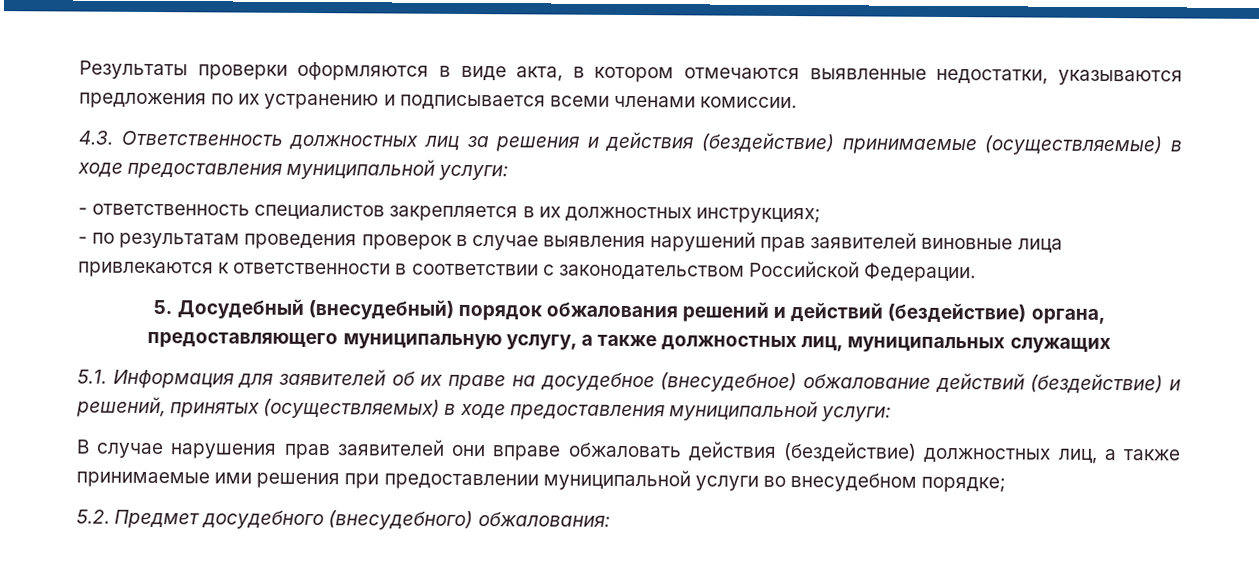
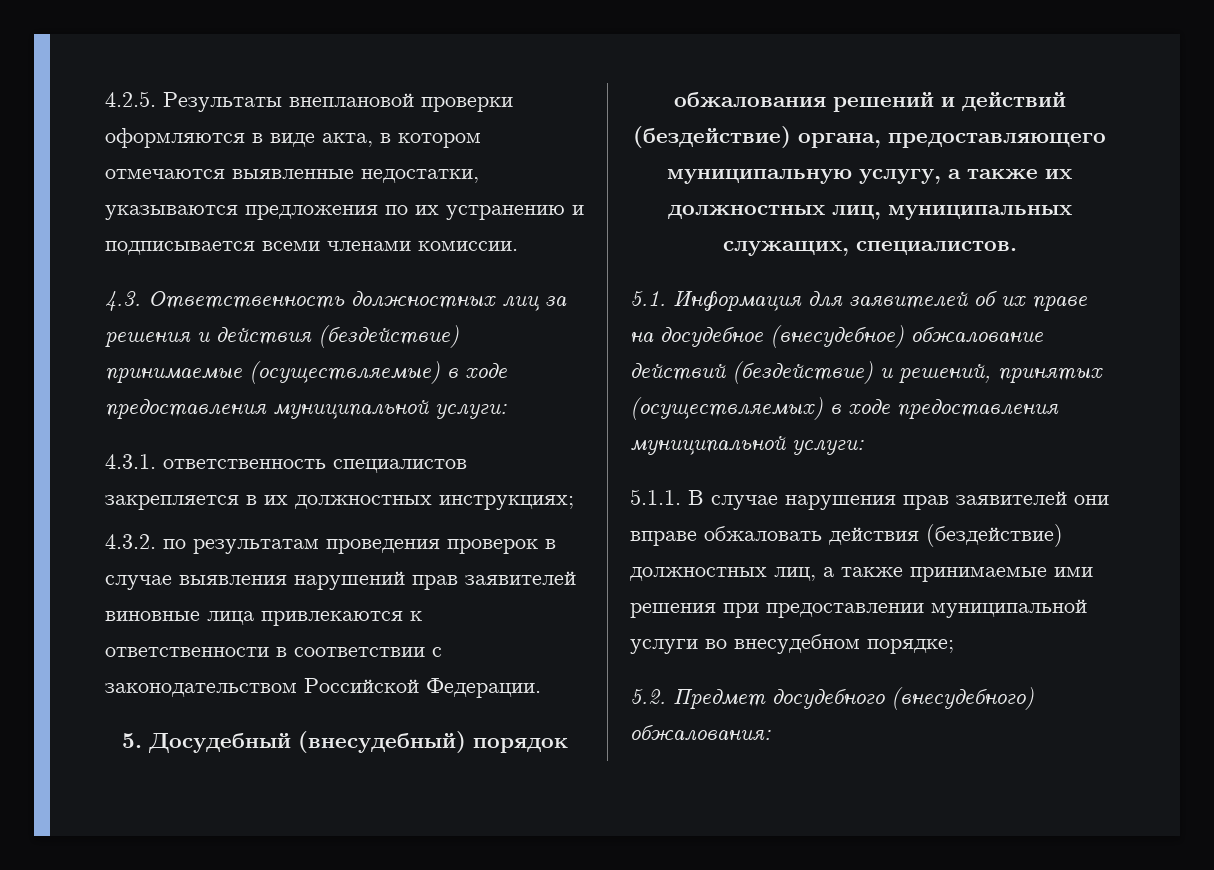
- Результаты проверки оформляются в виде акта, в котором отмечаются выявленные недостатки, указываются предложения по их устранению и подписывается всеми членами комиссии.
+ 4.2.5. Результаты внеплановой проверки оформляются в виде акта, в котором отмечаются выявленные недостатки, указываются предложения по их устранению и подписывается всеми членами комиссии.
- - ответственность специалистов закрепляется в их должностных инструкциях;
+ 4.3.1. ответственность специалистов закрепляется в их должностных инструкциях;
- - по результатам проведения проверок в случае выявления нарушений прав заявителей виновные лица привлекаются к ответственности в соответствии с законодательством Российской Федерации.
+ 4.3.2. по результатам проведения проверок в случае выявления нарушений прав заявителей виновные лица привлекаются к ответственности в соответствии с законодательством Российской Федерации.
- 5. Досудебный (внесудебный) порядок обжалования решений и действий (бездействие) органа, предоставляющего муниципальную услугу, а также должностных лиц, муниципальных служащих
+ 5. Досудебный (внесудебный) порядок обжалования решений и действий (бездействие) органа, предоставляющего муниципальную услугу, а также их должностных лиц, муниципальных служащих, специалистов.
- В случае нарушения прав заявителей они вправе обжаловать действия (бездействие) должностных лиц, а также принимаемые ими решения при предоставлении муниципальной услуги во внесудебном порядке;
+ 5.1.1. В случае нарушения прав заявителей они вправе обжаловать действия (бездействие) должностных лиц, а также принимаемые ими решения при предоставлении муниципальной услуги во внесудебном порядке;

